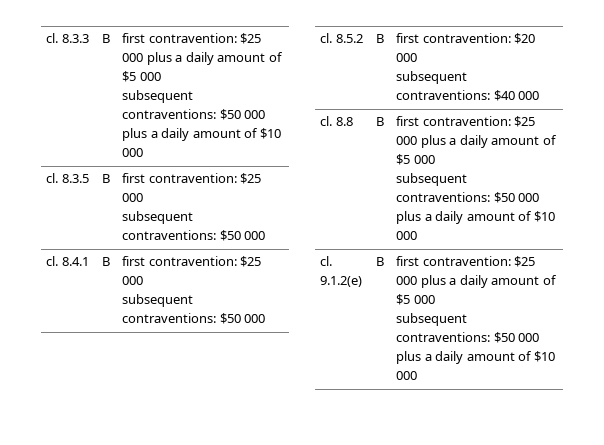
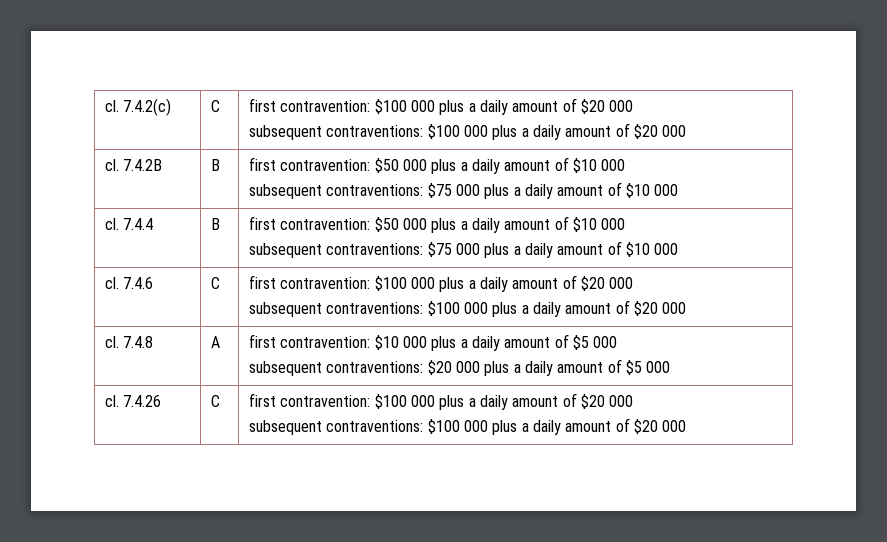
- cl. 8.3.3 | B | first contravention: $25 000 plus a daily amount of $5 000
- subsequent contraventions: $50 000 plus a daily amount of $10 000
- cl. 8.3.5 | B | first contravention: $25 000
- subsequent contraventions: $50 000
- cl. 8.4.1 | B | first contravention: $25 000
- subsequent contraventions: $50 000
- cl. 8.5.2 | B | first contravention: $20 000
- subsequent contraventions: $40 000
- cl. 8.8 | B | first contravention: $25 000 plus a daily amount of $5 000
- subsequent contraventions: $50 000 plus a daily amount of $10 000
- cl. 9.1.2(e) | B | first contravention: $25 000 plus a daily amount of $5 000
- subsequent contraventions: $50 000 plus a daily amount of $10 000
+ cl. 7.4.2(c) | C | first contravention: $100 000 plus a daily amount of $20 000
+ subsequent contraventions: $100 000 plus a daily amount of $20 000
+ cl. 7.4.2B | B | first contravention: $50 000 plus a daily amount of $10 000
+ subsequent contraventions: $75 000 plus a daily amount of $10 000
+ cl. 7.4.4 | B | first contravention: $50 000 plus a daily amount of $10 000
+ subsequent contraventions: $75 000 plus a daily amount of $10 000
+ cl. 7.4.6 | C | first contravention: $100 000 plus a daily amount of $20 000
+ subsequent contraventions: $100 000 plus a daily amount of $20 000
+ cl. 7.4.8 | A | first contravention: $10 000 plus a daily amount of $5 000
+ subsequent contraventions: $20 000 plus a daily amount of $5 000
+ cl. 7.4.26 | C | first contravention: $100 000 plus a daily amount of $20 000
+ subsequent contraventions: $100 000 plus a daily amount of $20 000

